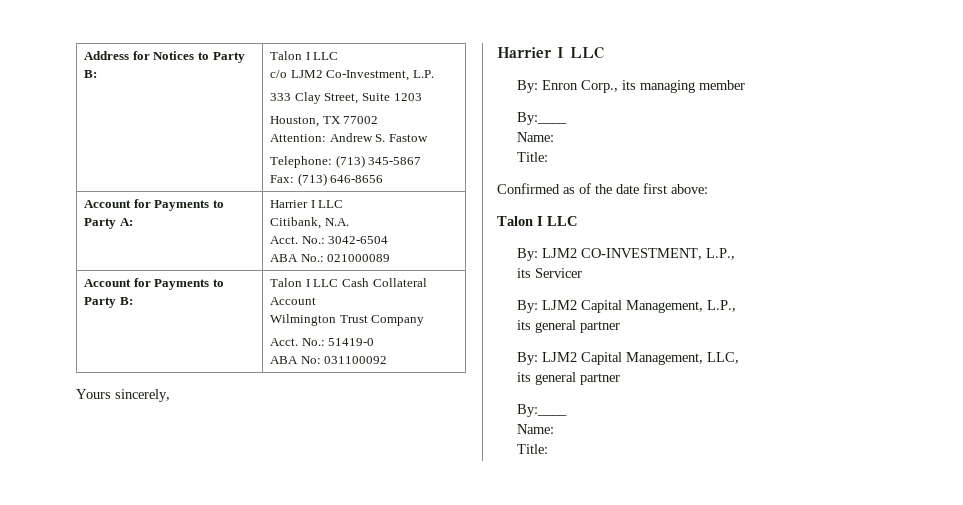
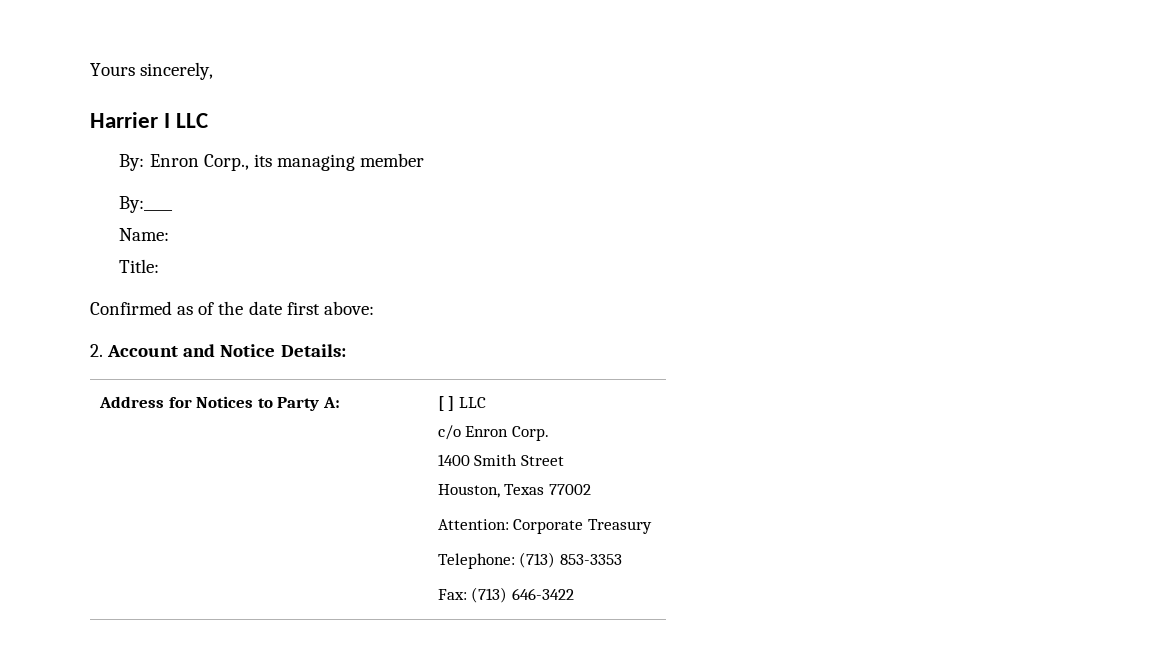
- Address for Notices to Party B: | Talon I LLC
- c/o LJM2 Co-Investment, L.P.
- 333 Clay Street, Suite 1203
- Houston, TX 77002
- Attention: Andrew S. Fastow
- Telephone: (713) 345-5867
- Fax: (713) 646-8656
- Account for Payments to Party A: | Harrier I LLC
- Citibank, N.A.
- Acct. No.: 3042-6504
- ABA No.: 021000089
- Account for Payments to Party B: | Talon I LLC Cash Collateral Account
- Wilmington Trust Company
- Acct. No.: 51419-0
- ABA No: 031100092
  Confirmed as of the date first above:
- Talon I LLC
- By: LJM2 CO-INVESTMENT, L.P.,
- its Servicer
- By: LJM2 Capital Management, L.P.,
- its general partner
- By: LJM2 Capital Management, LLC,
- its general partner
- By:____
- Name:
- Title:
+ 2. Account and Notice Details:
+ Address for Notices to Party A: | [ ] LLC
+ c/o Enron Corp.
+ 1400 Smith Street
+ Houston, Texas 77002
+ Attention: Corporate Treasury
+ Telephone: (713) 853-3353
+ Fax: (713) 646-3422

